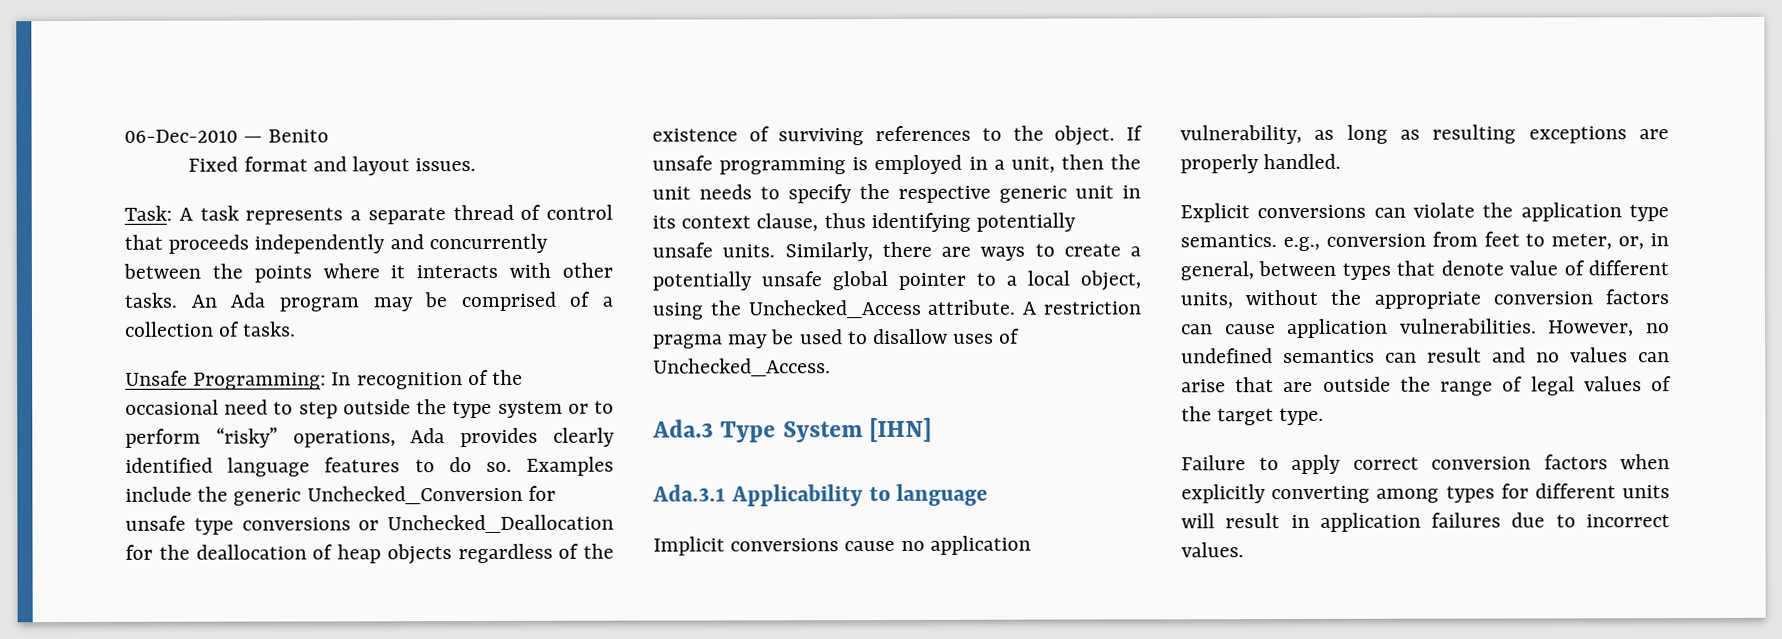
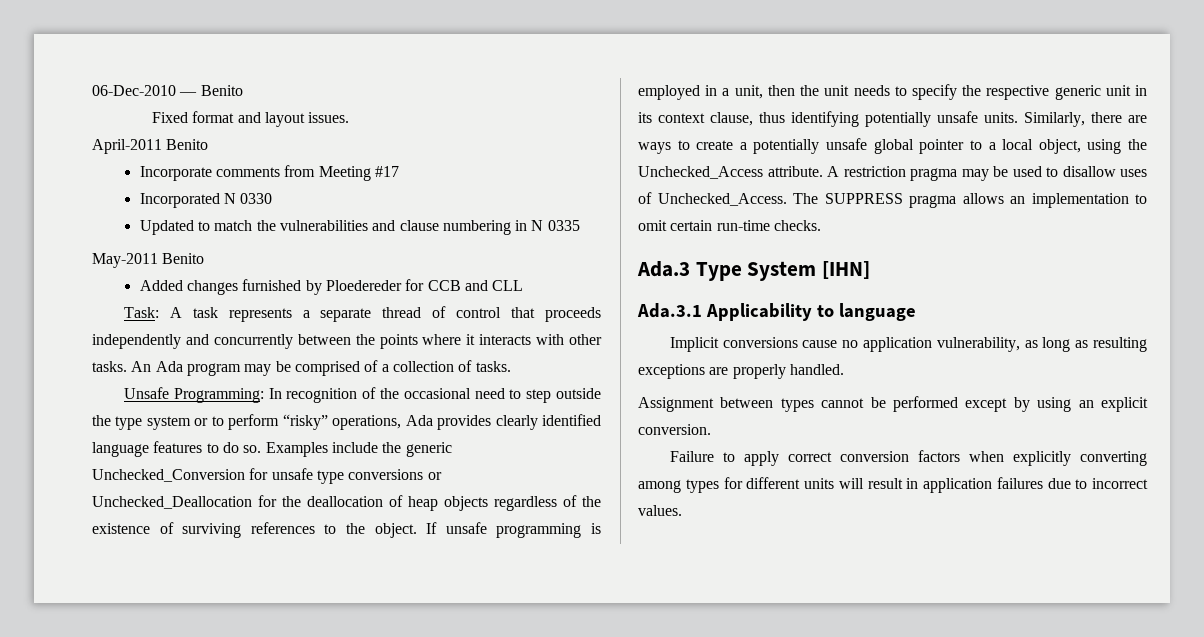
+ April-2011 Benito
+ Incorporate comments from Meeting #17
+ Incorporated N 0330
+ Updated to match the vulnerabilities and clause numbering in N 0335
+ May-2011 Benito
+ Added changes furnished by Ploedereder for CCB and CLL
+ The SUPPRESS pragma allows an implementation to omit certain run-time checks.
- Explicit conversions can violate the application type semantics. e.g., conversion from feet to meter, or, in general, between types that denote value of different units, without the appropriate conversion factors can cause application vulnerabilities. However, no undefined semantics can result and no values can arise that are outside the range of legal values of the target type.
+ Assignment between types cannot be performed except by using an explicit conversion.

